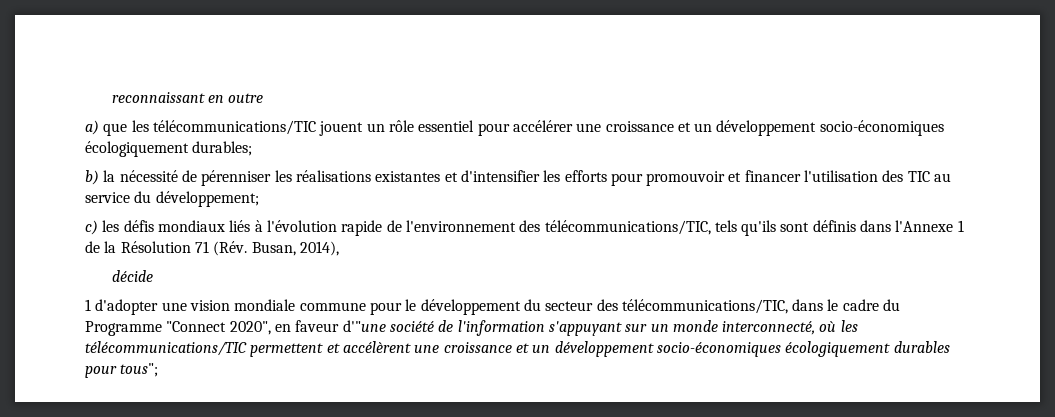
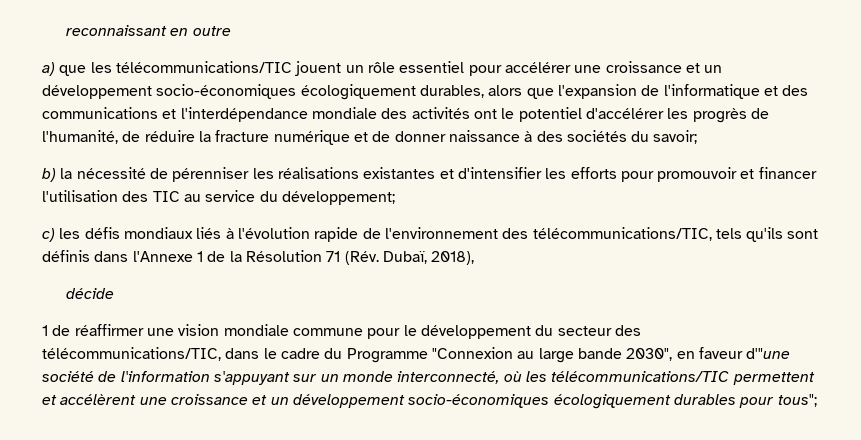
- a) que les télécommunications/TIC jouent un rôle essentiel pour accélérer une croissance et un développement socio-économiques écologiquement durables;
+ a) que les télécommunications/TIC jouent un rôle essentiel pour accélérer une croissance et un développement socio-économiques écologiquement durables, alors que l'expansion de l'informatique et des communications et l'interdépendance mondiale des activités ont le potentiel d'accélérer les progrès de l'humanité, de réduire la fracture numérique et de donner naissance à des sociétés du savoir;
- c) les défis mondiaux liés à l'évolution rapide de l'environnement des télécommunications/TIC, tels qu'ils sont définis dans l'Annexe 1 de la Résolution 71 (Rév. Busan, 2014),
+ c) les défis mondiaux liés à l'évolution rapide de l'environnement des télécommunications/TIC, tels qu'ils sont définis dans l'Annexe 1 de la Résolution 71 (Rév. Dubaï, 2018),
- 1 d'adopter une vision mondiale commune pour le développement du secteur des télécommunications/TIC, dans le cadre du Programme "Connect 2020", en faveur d'"une société de l'information s'appuyant sur un monde interconnecté, où les télécommunications/TIC permettent et accélèrent une croissance et un développement socio-économiques écologiquement durables pour tous";
+ 1 de réaffirmer une vision mondiale commune pour le développement du secteur des télécommunications/TIC, dans le cadre du Programme "Connexion au large bande 2030", en faveur d'"une société de l'information s'appuyant sur un monde interconnecté, où les télécommunications/TIC permettent et accélèrent une croissance et un développement socio-économiques écologiquement durables pour tous";

